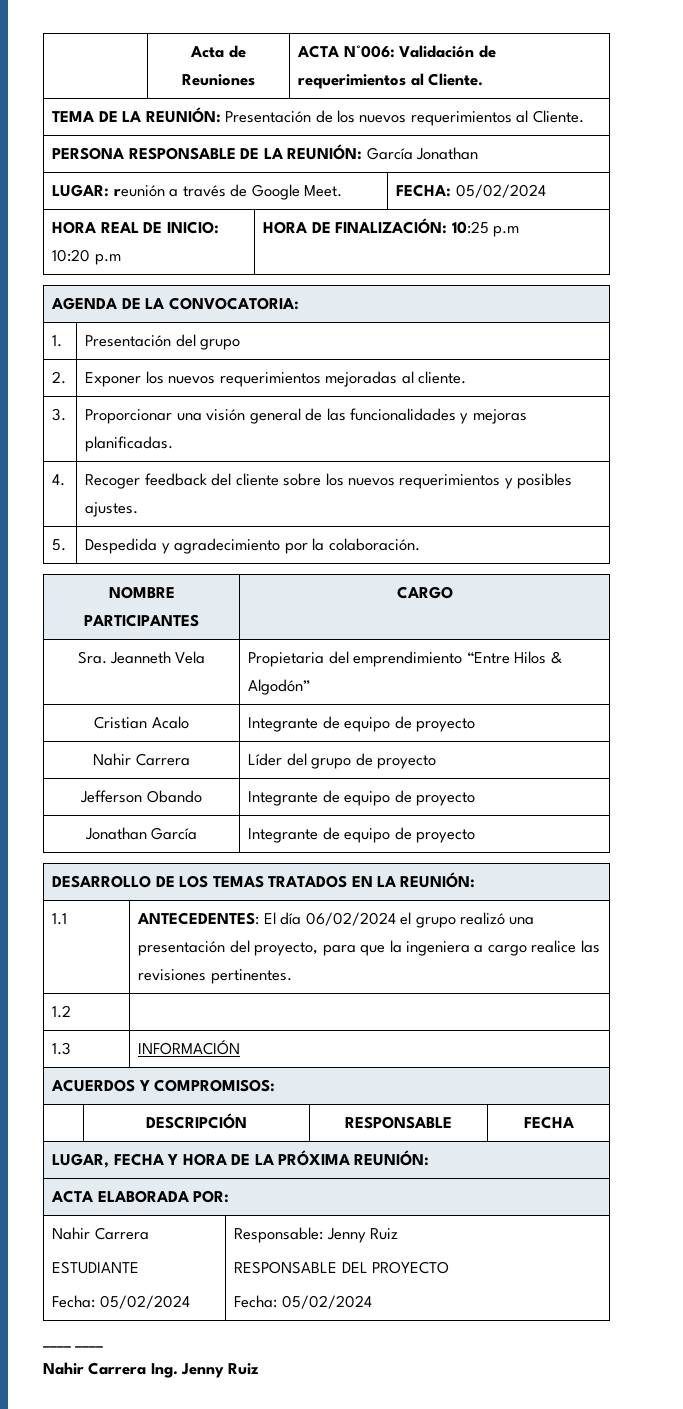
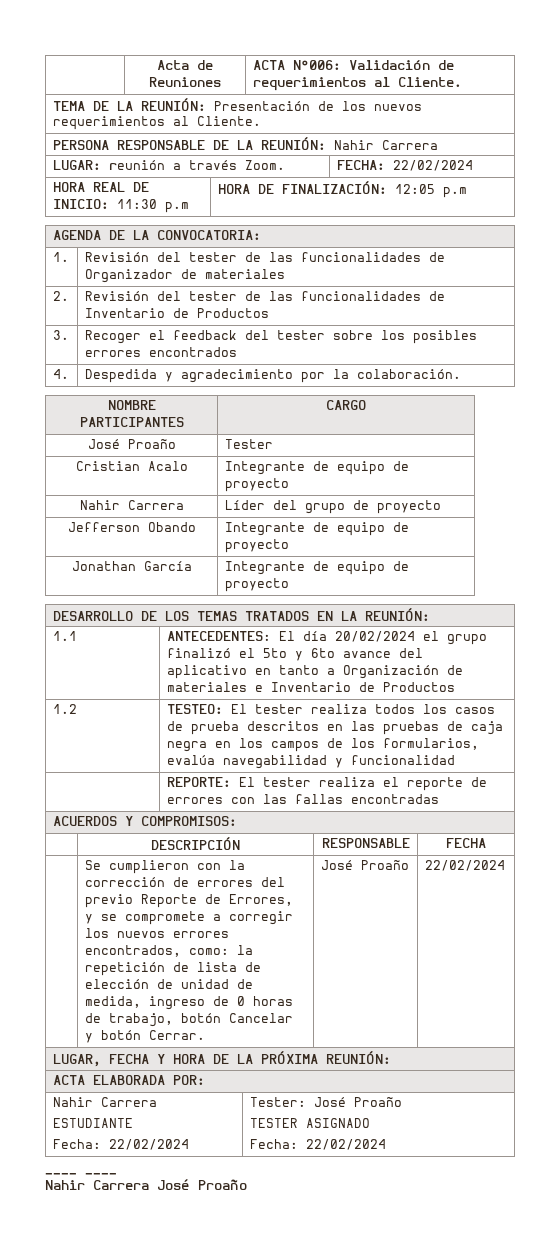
- PERSONA RESPONSABLE DE LA REUNIÓN: García Jonathan
+ PERSONA RESPONSABLE DE LA REUNIÓN: Nahir Carrera
- LUGAR: reunión a través de Google Meet. | FECHA: 05/02/2024
+ LUGAR: reunión a través Zoom. | FECHA: 22/02/2024
- HORA REAL DE INICIO: 10:20 p.m | HORA DE FINALIZACIÓN: 10:25 p.m
+ HORA REAL DE INICIO: 11:30 p.m | HORA DE FINALIZACIÓN: 12:05 p.m
- 1. | Presentación del grupo
- 2. | Exponer los nuevos requerimientos mejoradas al cliente.
- 3. | Proporcionar una visión general de las funcionalidades y mejoras planificadas.
- 4. | Recoger feedback del cliente sobre los nuevos requerimientos y posibles ajustes.
- 5. | Despedida y agradecimiento por la colaboración.
+ 1. | Revisión del tester de las funcionalidades de Organizador de materiales
+ 2. | Revisión del tester de las funcionalidades de Inventario de Productos
+ 3. | Recoger el feedback del tester sobre los posibles errores encontrados
+ 4. | Despedida y agradecimiento por la colaboración.
- Sra. Jeanneth Vela | Propietaria del emprendimiento “Entre Hilos & Algodón”
+ José Proaño | Tester
- 1.1 | ANTECEDENTES: El día 06/02/2024 el grupo realizó una presentación del proyecto, para que la ingeniera a cargo realice las revisiones pertinentes.
- 1.2 |
- 1.3 | INFORMACIÓN
+ 1.1 | ANTECEDENTES: El día 20/02/2024 el grupo finalizó el 5to y 6to avance del aplicativo en tanto a Organización de materiales e Inventario de Productos
+ 1.2 | TESTEO: El tester realiza todos los casos de prueba descritos en las pruebas de caja negra en los campos de los formularios, evalúa navegabilidad y funcionalidad
+ | REPORTE: El tester realiza el reporte de errores con las fallas encontradas
+ Se cumplieron con la corrección de errores del previo Reporte de Errores, y se compromete a corregir los nuevos errores encontrados, como: la repetición de lista de elección de unidad de medida, ingreso de 0 horas de trabajo, botón Cancelar y botón Cerrar. | José Proaño | 22/02/2024
  ACTA ELABORADA POR:
  Nahir Carrera
  ESTUDIANTE
- Fecha: 05/02/2024 | Responsable: Jenny Ruiz
- RESPONSABLE DEL PROYECTO
- Fecha: 05/02/2024
+ Fecha: 22/02/2024 | Tester: José Proaño
+ TESTER ASIGNADO
+ Fecha: 22/02/2024
- Nahir Carrera Ing. Jenny Ruiz
+ Nahir Carrera José Proaño

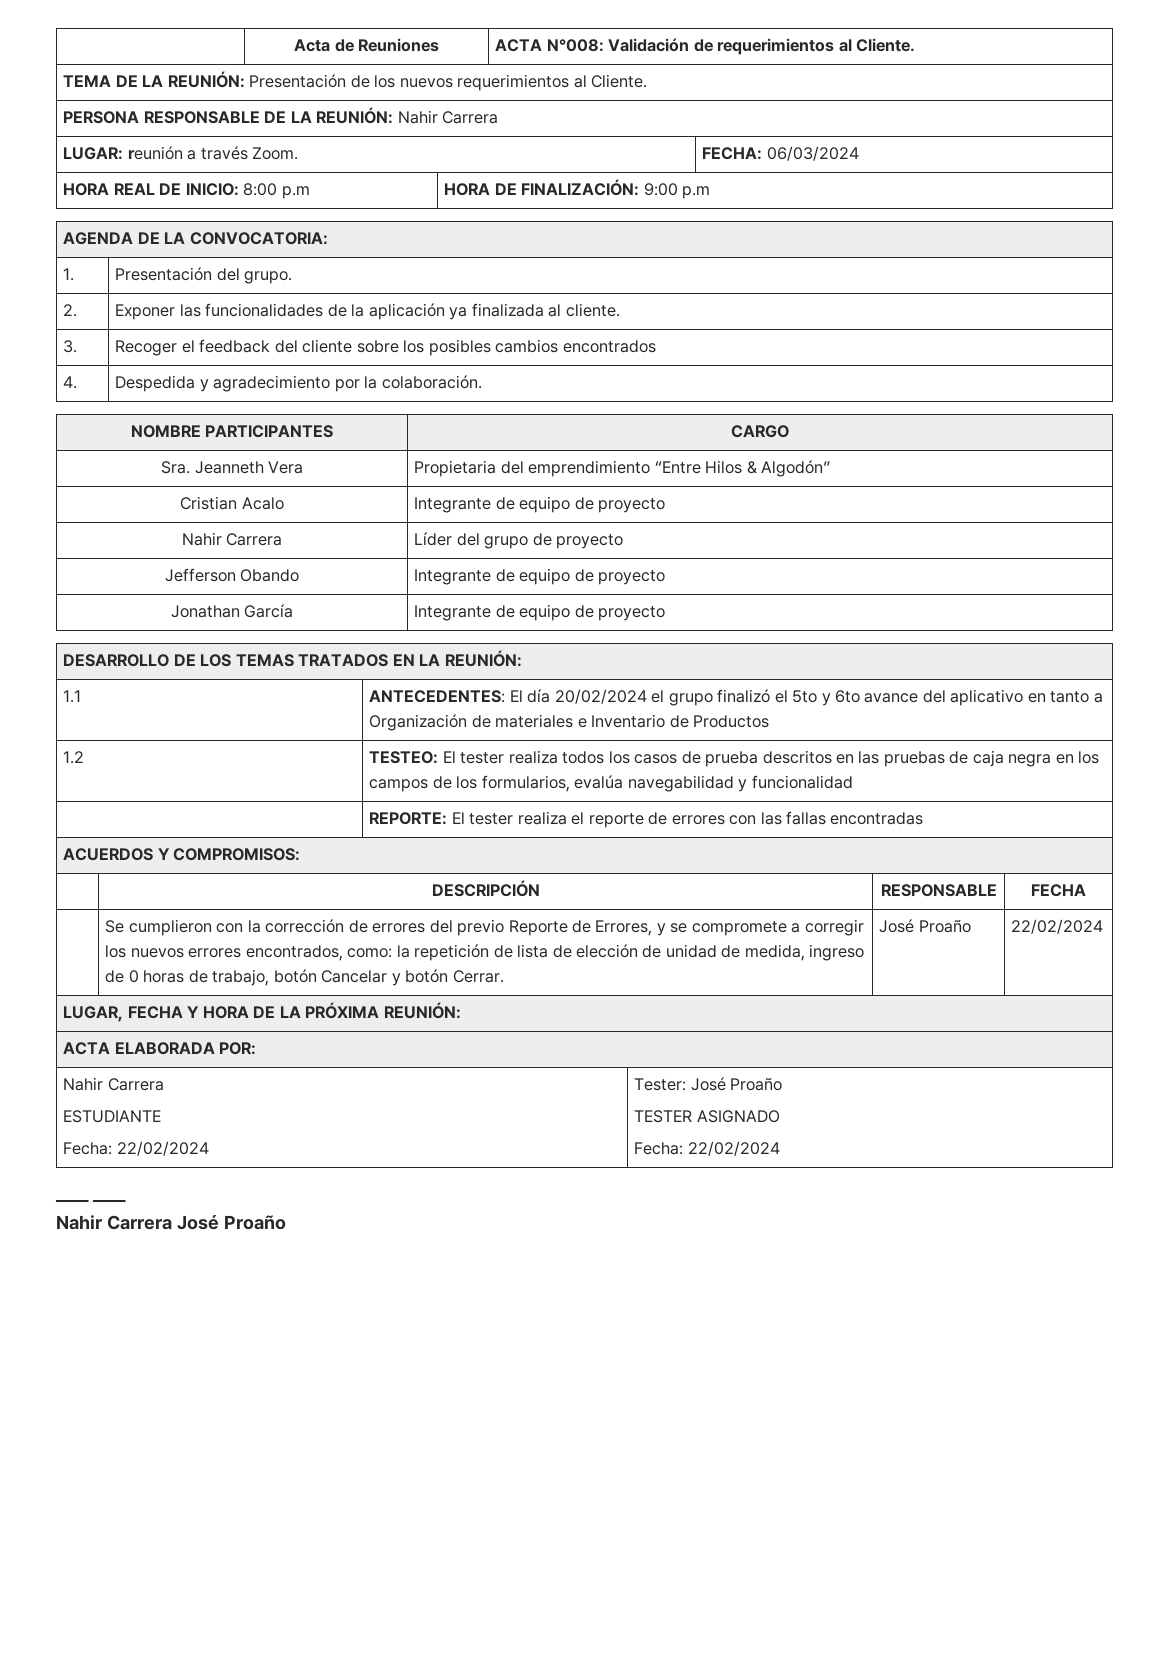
- | Acta de Reuniones | ACTA N°006: Validación de requerimientos al Cliente.
+ | Acta de Reuniones | ACTA N°008: Validación de requerimientos al Cliente.
- LUGAR: reunión a través Zoom. | FECHA: 22/02/2024
+ LUGAR: reunión a través Zoom. | FECHA: 06/03/2024
- HORA REAL DE INICIO: 11:30 p.m | HORA DE FINALIZACIÓN: 12:05 p.m
+ HORA REAL DE INICIO: 8:00 p.m | HORA DE FINALIZACIÓN: 9:00 p.m
- 1. | Revisión del tester de las funcionalidades de Organizador de materiales
- 2. | Revisión del tester de las funcionalidades de Inventario de Productos
+ 1. | Presentación del grupo.
+ 2. | Exponer las funcionalidades de la aplicación ya finalizada al cliente.
- 3. | Recoger el feedback del tester sobre los posibles errores encontrados
+ 3. | Recoger el feedback del cliente sobre los posibles cambios encontrados
- José Proaño | Tester
+ Sra. Jeanneth Vera | Propietaria del emprendimiento “Entre Hilos & Algodón”

